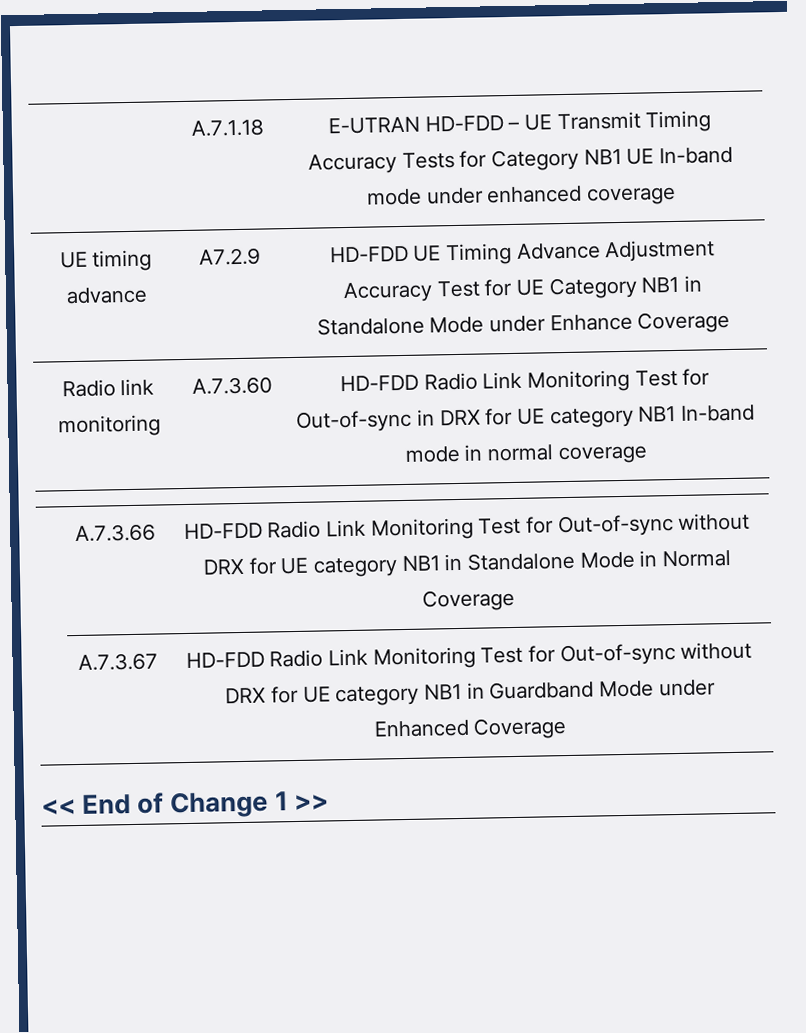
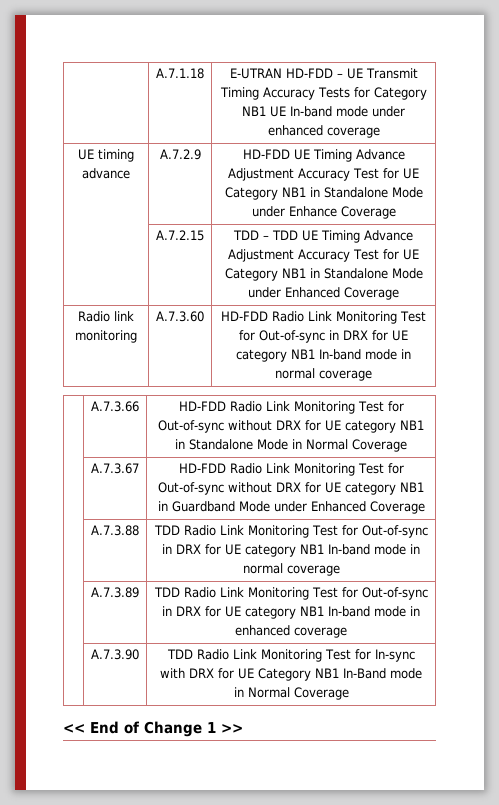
- UE timing advance | A7.2.9 | HD-FDD UE Timing Advance Adjustment Accuracy Test for UE Category NB1 in Standalone Mode under Enhance Coverage
+ UE timing advance | A.7.2.9 | HD-FDD UE Timing Advance Adjustment Accuracy Test for UE Category NB1 in Standalone Mode under Enhance Coverage
+ | A.7.2.15 | TDD – TDD UE Timing Advance Adjustment Accuracy Test for UE Category NB1 in Standalone Mode under Enhanced Coverage
+ | A.7.3.88 | TDD Radio Link Monitoring Test for Out-of-sync in DRX for UE category NB1 In-band mode in normal coverage
+ | A.7.3.89 | TDD Radio Link Monitoring Test for Out-of-sync in DRX for UE category NB1 In-band mode in enhanced coverage
+ | A.7.3.90 | TDD Radio Link Monitoring Test for In-sync with DRX for UE Category NB1 In-Band mode in Normal Coverage

